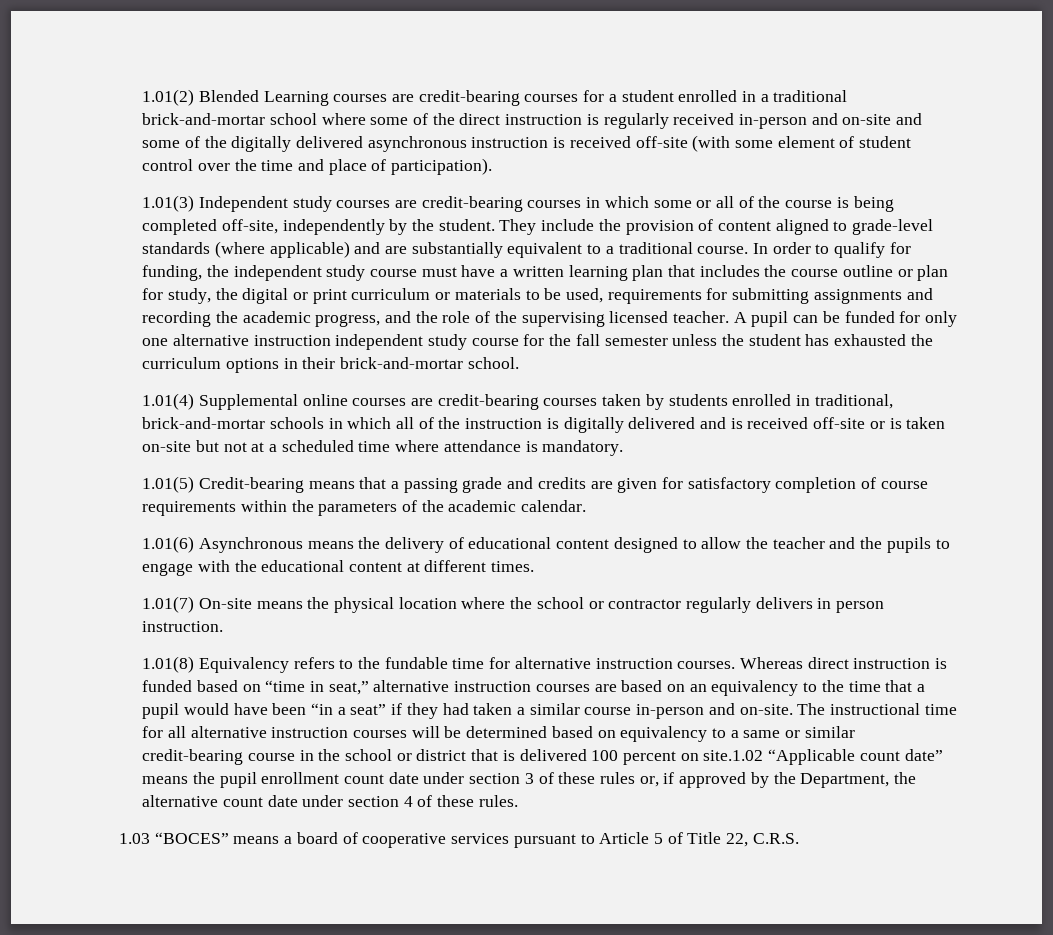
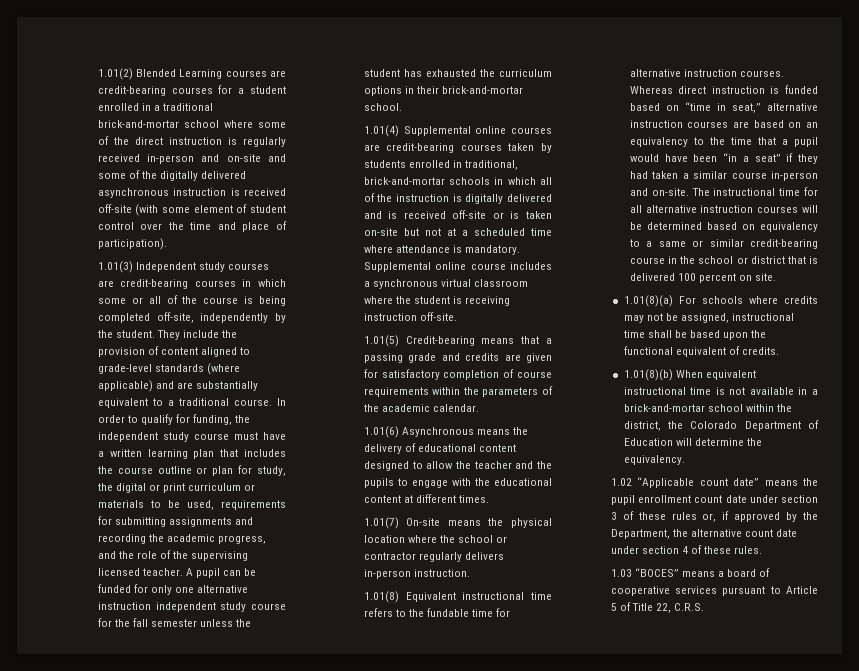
+ Supplemental online course includes a synchronous virtual classroom where the student is receiving instruction off-site.
- 1.01(7) On-site means the physical location where the school or contractor regularly delivers in person instruction.
+ 1.01(7) On-site means the physical location where the school or contractor regularly delivers in-person instruction.
- 1.01(8) Equivalency refers to the fundable time for alternative instruction courses.
+ 1.01(8) Equivalent instructional time refers to the fundable time for alternative instruction courses.
- The instructional time for all alternative instruction courses will be determined based on equivalency to a same or similar credit-bearing course in the school or district that is delivered 100 percent on site.1.02 “Applicable count date” means the pupil enrollment count date under section 3 of these rules or, if approved by the Department, the alternative count date under section 4 of these rules.
+ The instructional time for all alternative instruction courses will be determined based on equivalency to a same or similar credit-bearing course in the school or district that is delivered 100 percent on site.
+ 1.01(8)(a) For schools where credits may not be assigned, instructional time shall be based upon the functional equivalent of credits.
+ 1.01(8)(b) When equivalent instructional time is not available in a brick-and-mortar school within the district, the Colorado Department of Education will determine the equivalency.
+ 1.02 “Applicable count date” means the pupil enrollment count date under section 3 of these rules or, if approved by the Department, the alternative count date under section 4 of these rules.

